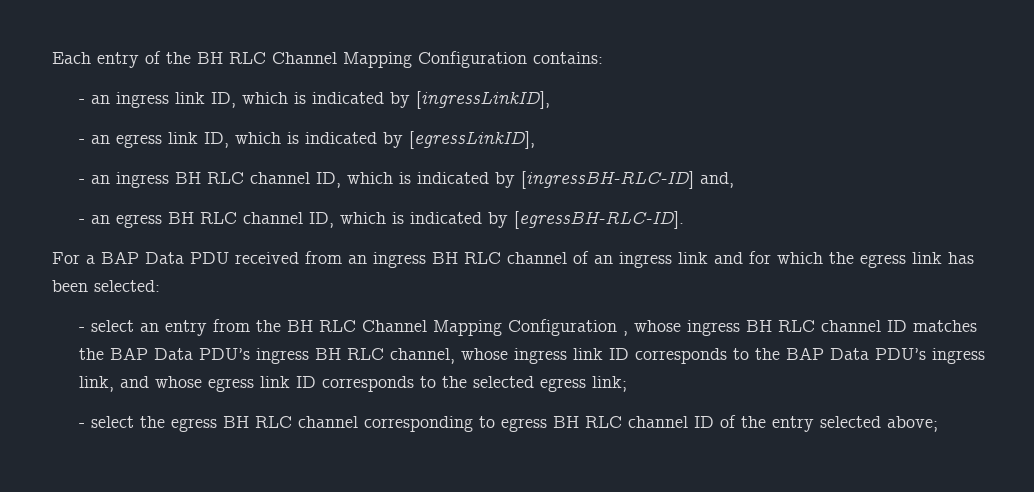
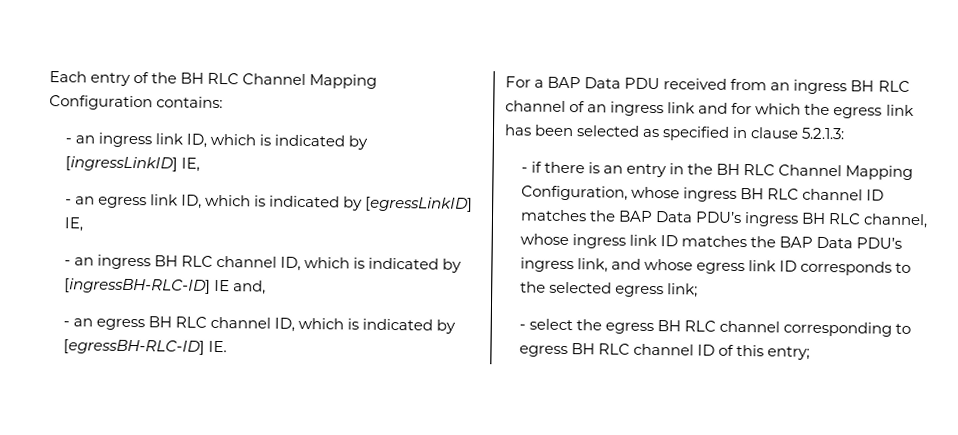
- - an ingress link ID, which is indicated by [ingressLinkID],
+ - an ingress link ID, which is indicated by [ingressLinkID] IE,
- - an egress link ID, which is indicated by [egressLinkID],
+ - an egress link ID, which is indicated by [egressLinkID] IE,
- - an ingress BH RLC channel ID, which is indicated by [ingressBH-RLC-ID] and,
+ - an ingress BH RLC channel ID, which is indicated by [ingressBH-RLC-ID] IE and,
- - an egress BH RLC channel ID, which is indicated by [egressBH-RLC-ID].
+ - an egress BH RLC channel ID, which is indicated by [egressBH-RLC-ID] IE.
- For a BAP Data PDU received from an ingress BH RLC channel of an ingress link and for which the egress link has been selected:
- - select an entry from the BH RLC Channel Mapping Configuration , whose ingress BH RLC channel ID matches the BAP Data PDU’s ingress BH RLC channel, whose ingress link ID corresponds to the BAP Data PDU’s ingress link, and whose egress link ID corresponds to the selected egress link;
+ For a BAP Data PDU received from an ingress BH RLC channel of an ingress link and for which the egress link has been selected as specified in clause 5.2.1.3:
+ - if there is an entry in the BH RLC Channel Mapping Configuration, whose ingress BH RLC channel ID matches the BAP Data PDU’s ingress BH RLC channel, whose ingress link ID matches the BAP Data PDU’s ingress link, and whose egress link ID corresponds to the selected egress link;
- - select the egress BH RLC channel corresponding to egress BH RLC channel ID of the entry selected above;
+ - select the egress BH RLC channel corresponding to egress BH RLC channel ID of this entry;

